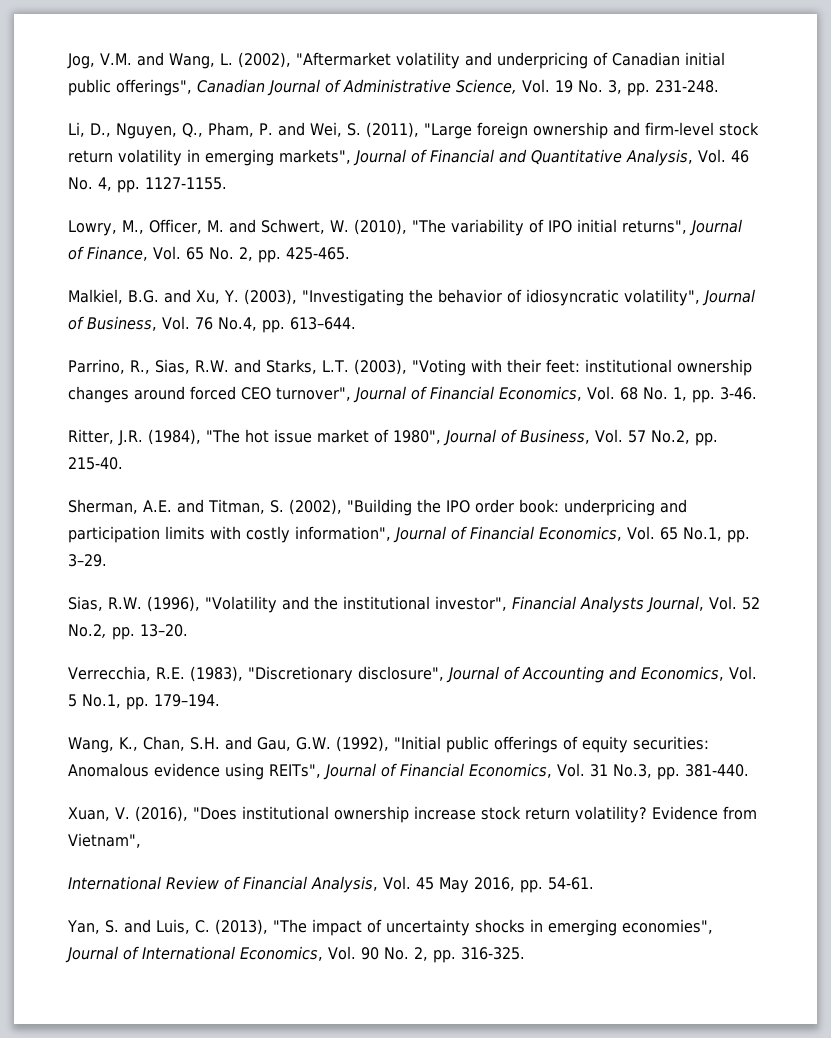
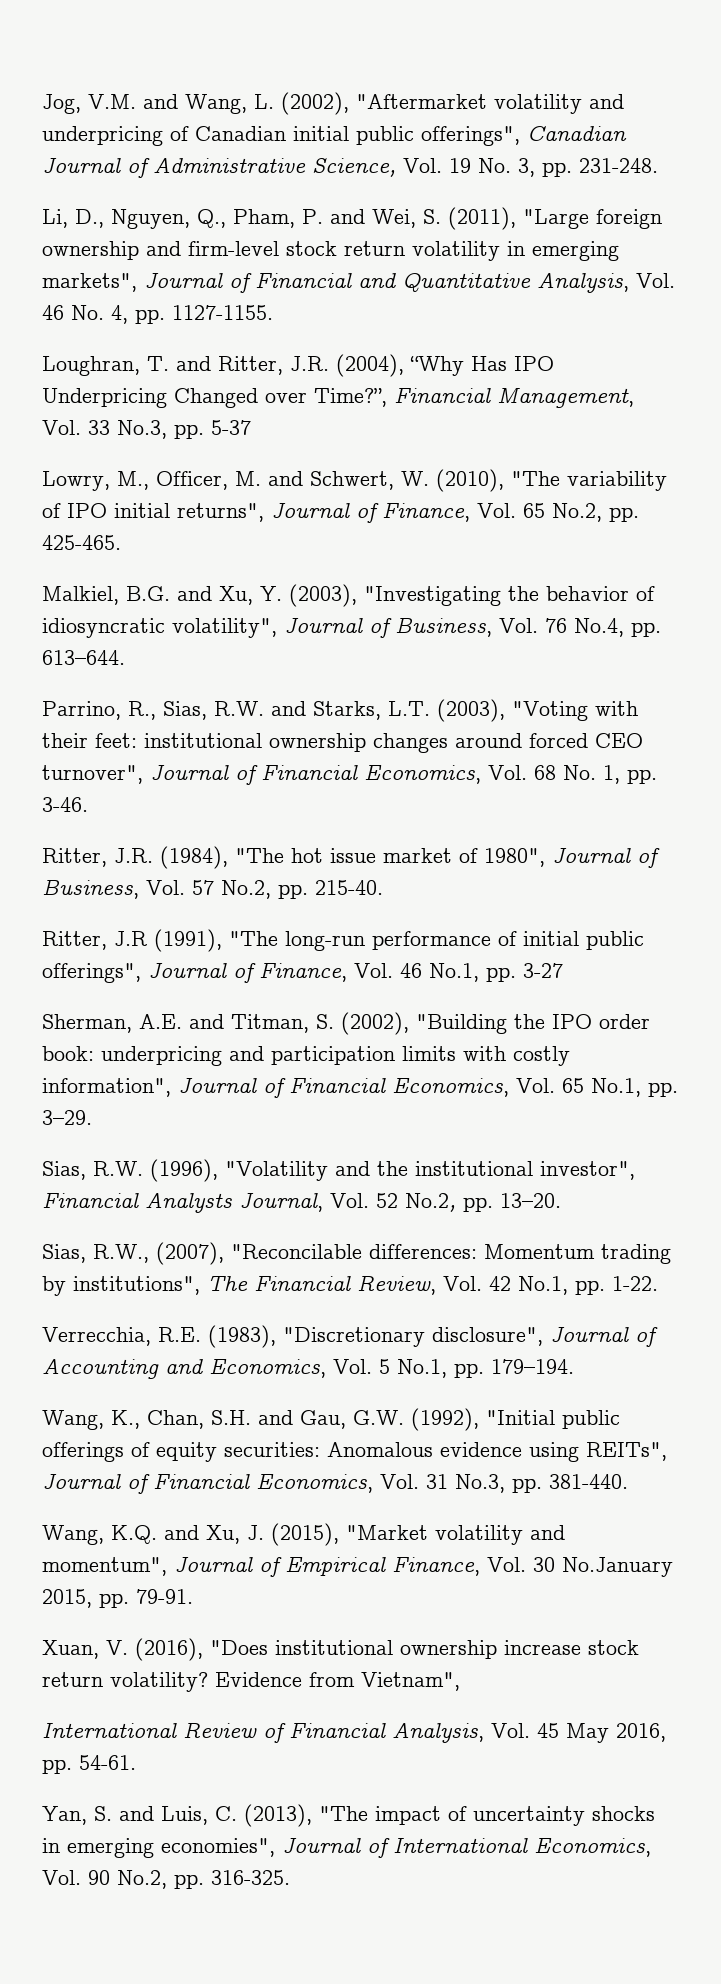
+ Loughran, T. and Ritter, J.R. (2004), “Why Has IPO Underpricing Changed over Time?”, Financial Management, Vol. 33 No.3, pp. 5-37
- Lowry, M., Officer, M. and Schwert, W. (2010), "The variability of IPO initial returns", Journal of Finance, Vol. 65 No. 2, pp. 425-465.
+ Lowry, M., Officer, M. and Schwert, W. (2010), "The variability of IPO initial returns", Journal of Finance, Vol. 65 No.2, pp. 425-465.
+ Ritter, J.R (1991), "The long‐run performance of initial public offerings", Journal of Finance, Vol. 46 No.1, pp. 3-27
+ Sias, R.W., (2007), "Reconcilable differences: Momentum trading by institutions", The Financial Review, Vol. 42 No.1, pp. 1-22.
+ Wang, K.Q. and Xu, J. (2015), "Market volatility and momentum", Journal of Empirical Finance, Vol. 30 No.January 2015, pp. 79-91.
- Yan, S. and Luis, C. (2013), "The impact of uncertainty shocks in emerging economies", Journal of International Economics, Vol. 90 No. 2, pp. 316-325.
+ Yan, S. and Luis, C. (2013), "The impact of uncertainty shocks in emerging economies", Journal of International Economics, Vol. 90 No.2, pp. 316-325.

